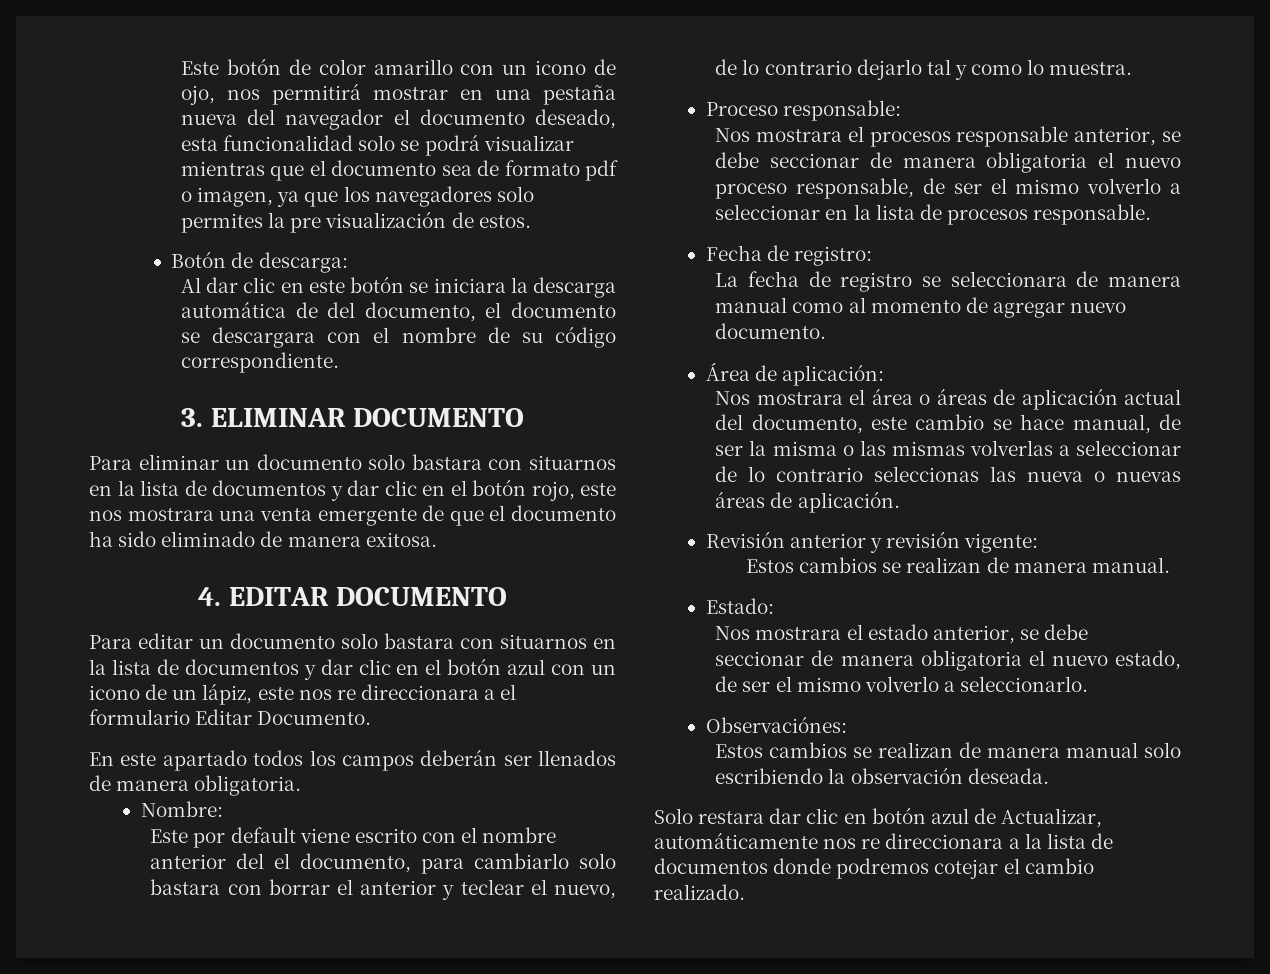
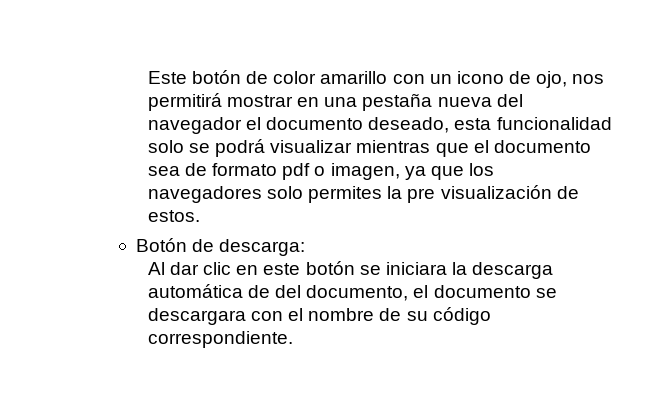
- 3. ELIMINAR DOCUMENTO
- Para eliminar un documento solo bastara con situarnos en la lista de documentos y dar clic en el botón rojo, este nos mostrara una venta emergente de que el documento ha sido eliminado de manera exitosa.
- 4. EDITAR DOCUMENTO
- Para editar un documento solo bastara con situarnos en la lista de documentos y dar clic en el botón azul con un icono de un lápiz, este nos re direccionara a el formulario Editar Documento.
- En este apartado todos los campos deberán ser llenados de manera obligatoria.
- Nombre:
- Este por default viene escrito con el nombre anterior del el documento, para cambiarlo solo bastara con borrar el anterior y teclear el nuevo, de lo contrario dejarlo tal y como lo muestra.
- Proceso responsable:
- Nos mostrara el procesos responsable anterior, se debe seccionar de manera obligatoria el nuevo proceso responsable, de ser el mismo volverlo a seleccionar en la lista de procesos responsable.
- Fecha de registro:
- La fecha de registro se seleccionara de manera manual como al momento de agregar nuevo documento.
- Área de aplicación:
- Nos mostrara el área o áreas de aplicación actual del documento, este cambio se hace manual, de ser la misma o las mismas volverlas a seleccionar de lo contrario seleccionas las nueva o nuevas áreas de aplicación.
- Revisión anterior y revisión vigente:
- Estos cambios se realizan de manera manual.
- Estado:
- Nos mostrara el estado anterior, se debe seccionar de manera obligatoria el nuevo estado, de ser el mismo volverlo a seleccionarlo.
- Observaciónes:
- Estos cambios se realizan de manera manual solo escribiendo la observación deseada.
- Solo restara dar clic en botón azul de Actualizar, automáticamente nos re direccionara a la lista de documentos donde podremos cotejar el cambio realizado.

